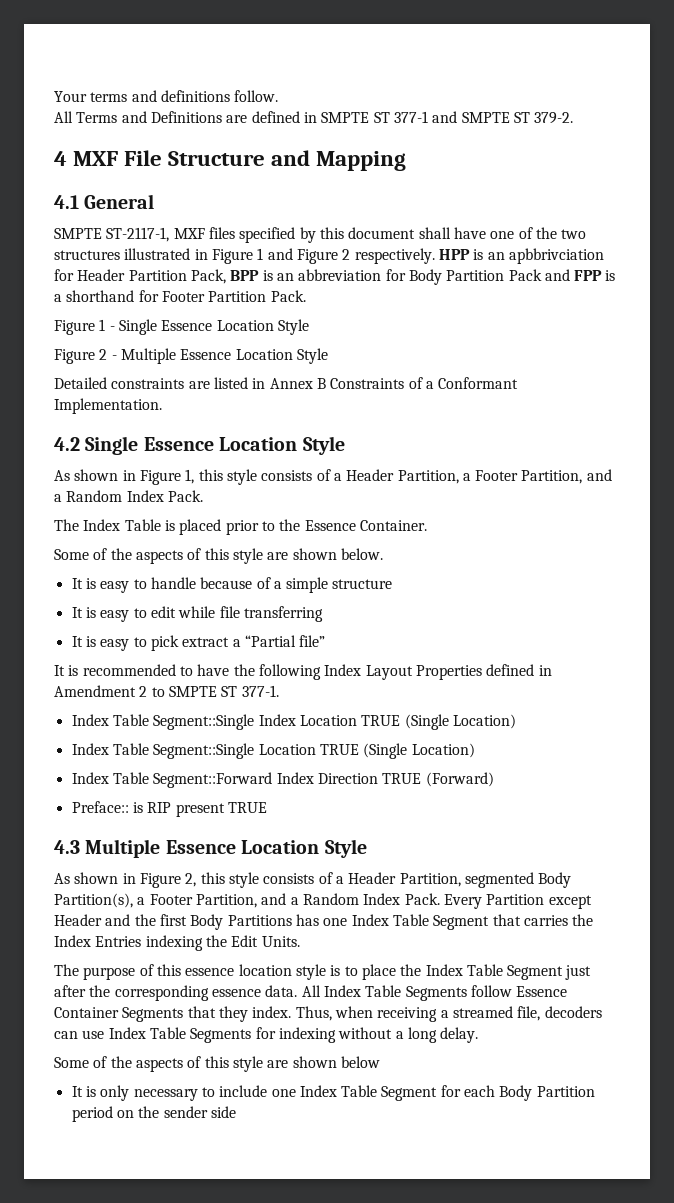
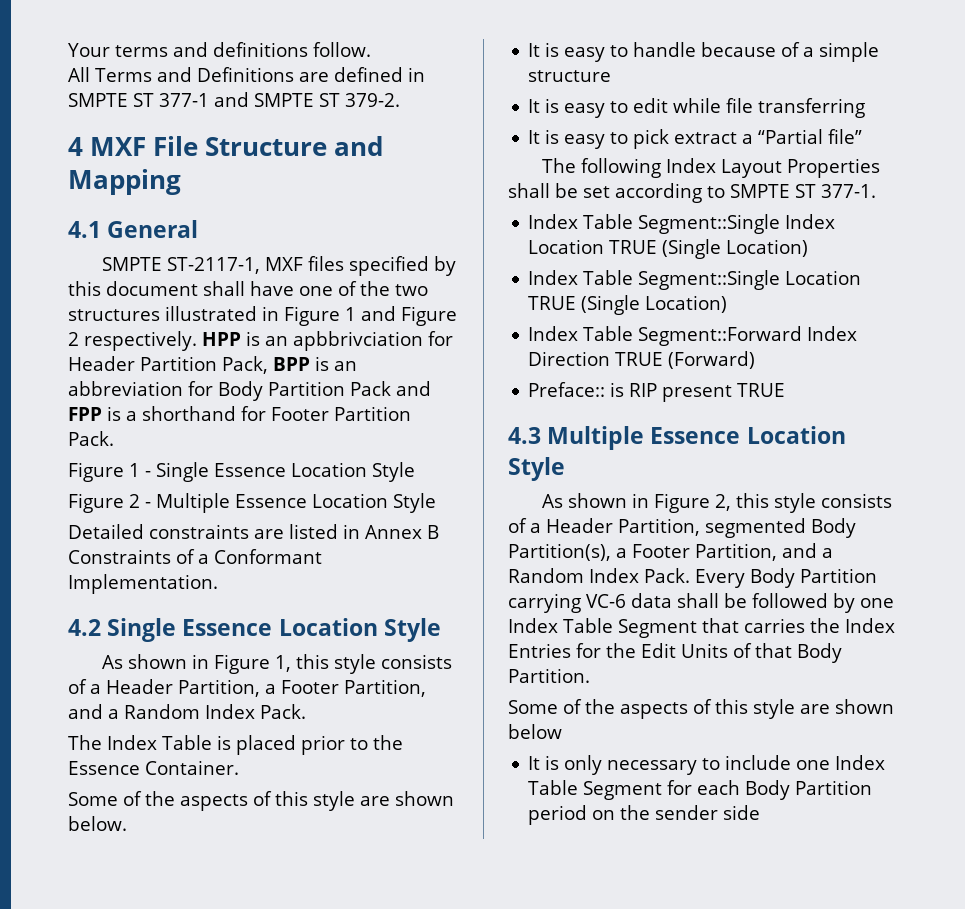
- It is recommended to have the following Index Layout Properties defined in Amendment 2 to SMPTE ST 377-1.
+ The following Index Layout Properties shall be set according to SMPTE ST 377-1.
- Every Partition except Header and the first Body Partitions has one Index Table Segment that carries the Index Entries indexing the Edit Units.
- The purpose of this essence location style is to place the Index Table Segment just after the corresponding essence data. All Index Table Segments follow Essence Container Segments that they index. Thus, when receiving a streamed file, decoders can use Index Table Segments for indexing without a long delay.
+ Every Body Partition carrying VC-6 data shall be followed by one Index Table Segment that carries the Index Entries for the Edit Units of that Body Partition.

